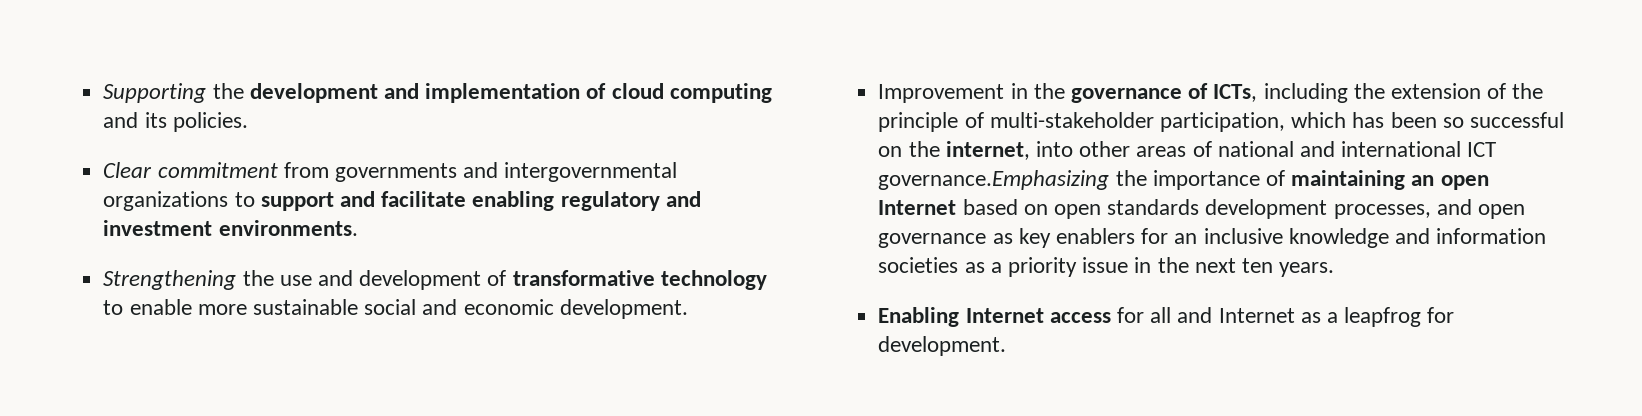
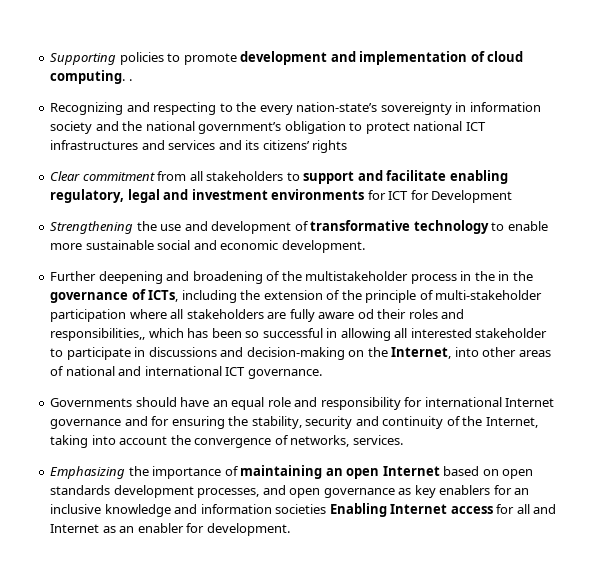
- Supporting the development and implementation of cloud computing and its policies.
+ Supporting policies to promote development and implementation of cloud computing. .
+ Recognizing and respecting to the every nation-state’s sovereignty in information society and the national government’s obligation to protect national ICT infrastructures and services and its citizens’ rights
- Clear commitment from governments and intergovernmental organizations to support and facilitate enabling regulatory and investment environments.
+ Clear commitment from all stakeholders to support and facilitate enabling regulatory, legal and investment environments for ICT for Development
- Improvement in the governance of ICTs, including the extension of the principle of multi-stakeholder participation, which has been so successful on the internet, into other areas of national and international ICT governance.Emphasizing the importance of maintaining an open Internet based on open standards development processes, and open governance as key enablers for an inclusive knowledge and information societies as a priority issue in the next ten years.
- Enabling Internet access for all and Internet as a leapfrog for development.
+ Further deepening and broadening of the multistakeholder process in the in the governance of ICTs, including the extension of the principle of multi-stakeholder participation where all stakeholders are fully aware od their roles and responsibilities,, which has been so successful in allowing all interested stakeholder to participate in discussions and decision-making on the Internet, into other areas of national and international ICT governance.
+ Governments should have an equal role and responsibility for international Internet governance and for ensuring the stability, security and continuity of the Internet, taking into account the convergence of networks, services.
+ Emphasizing the importance of maintaining an open Internet based on open standards development processes, and open governance as key enablers for an inclusive knowledge and information societies Enabling Internet access for all and Internet as an enabler for development.

